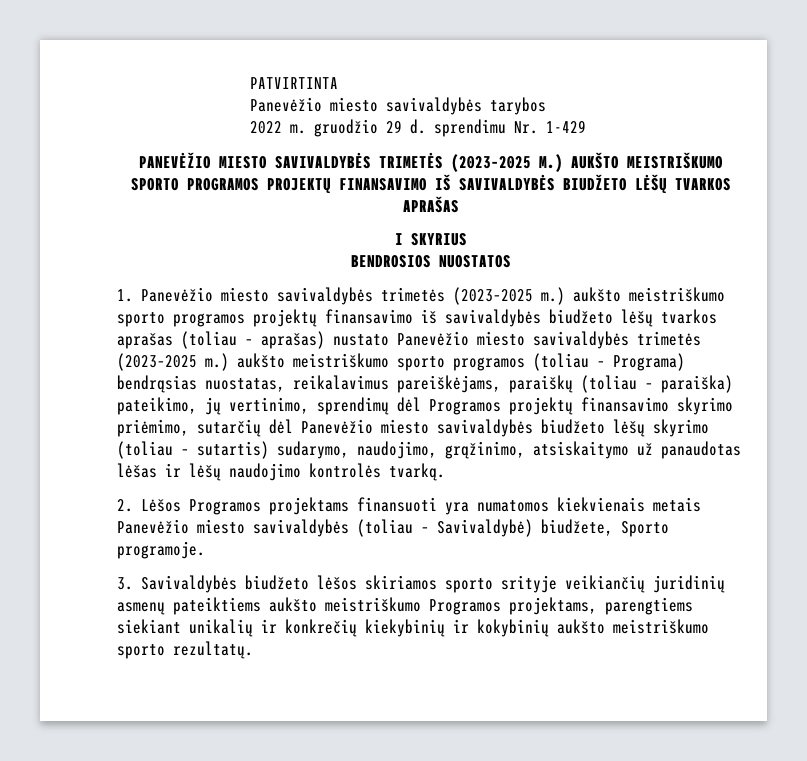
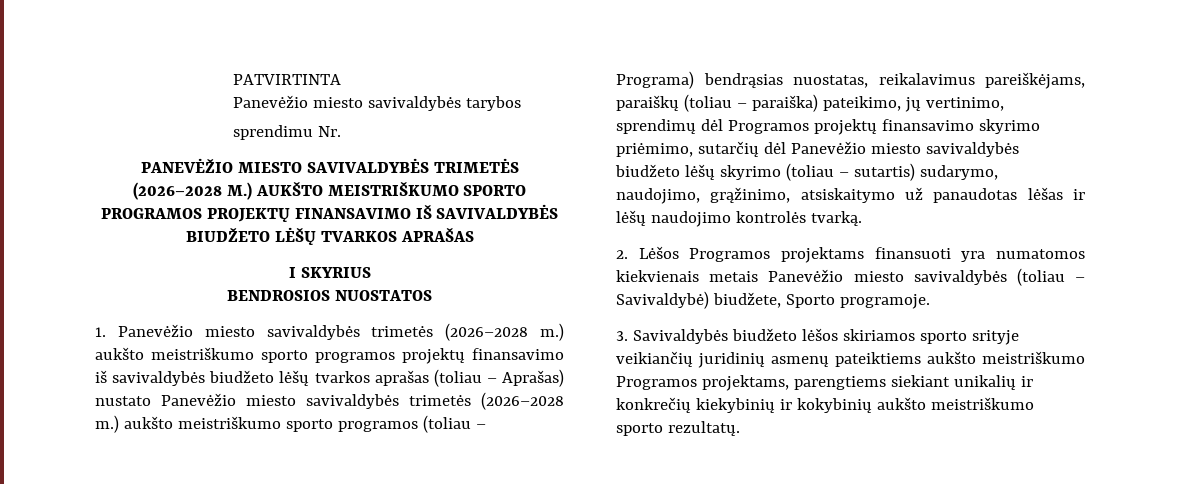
- 2022 m. gruodžio 29 d. sprendimu Nr. 1-429
+ sprendimu Nr.
- PANEVĖŽIO MIESTO SAVIVALDYBĖS TRIMETĖS (2023–2025 M.) AUKŠTO MEISTRIŠKUMO SPORTO PROGRAMOS PROJEKTŲ FINANSAVIMO IŠ SAVIVALDYBĖS BIUDŽETO LĖŠŲ TVARKOS APRAŠAS
+ PANEVĖŽIO MIESTO SAVIVALDYBĖS TRIMETĖS (2026–2028 M.) AUKŠTO MEISTRIŠKUMO SPORTO PROGRAMOS PROJEKTŲ FINANSAVIMO IŠ SAVIVALDYBĖS BIUDŽETO LĖŠŲ TVARKOS APRAŠAS
- 1. Panevėžio miesto savivaldybės trimetės (2023–2025 m.) aukšto meistriškumo sporto programos projektų finansavimo iš savivaldybės biudžeto lėšų tvarkos aprašas (toliau – aprašas) nustato Panevėžio miesto savivaldybės trimetės (2023–2025 m.) aukšto meistriškumo sporto programos (toliau – Programa) bendrąsias nuostatas, reikalavimus pareiškėjams, paraiškų (toliau – paraiška) pateikimo, jų vertinimo, sprendimų dėl Programos projektų finansavimo skyrimo priėmimo, sutarčių dėl Panevėžio miesto savivaldybės biudžeto lėšų skyrimo (toliau – sutartis) sudarymo, naudojimo, grąžinimo, atsiskaitymo už panaudotas lėšas ir lėšų naudojimo kontrolės tvarką.
+ 1. Panevėžio miesto savivaldybės trimetės (2026–2028 m.) aukšto meistriškumo sporto programos projektų finansavimo iš savivaldybės biudžeto lėšų tvarkos aprašas (toliau – Aprašas) nustato Panevėžio miesto savivaldybės trimetės (2026–2028 m.) aukšto meistriškumo sporto programos (toliau – Programa) bendrąsias nuostatas, reikalavimus pareiškėjams, paraiškų (toliau – paraiška) pateikimo, jų vertinimo, sprendimų dėl Programos projektų finansavimo skyrimo priėmimo, sutarčių dėl Panevėžio miesto savivaldybės biudžeto lėšų skyrimo (toliau – sutartis) sudarymo, naudojimo, grąžinimo, atsiskaitymo už panaudotas lėšas ir lėšų naudojimo kontrolės tvarką.

